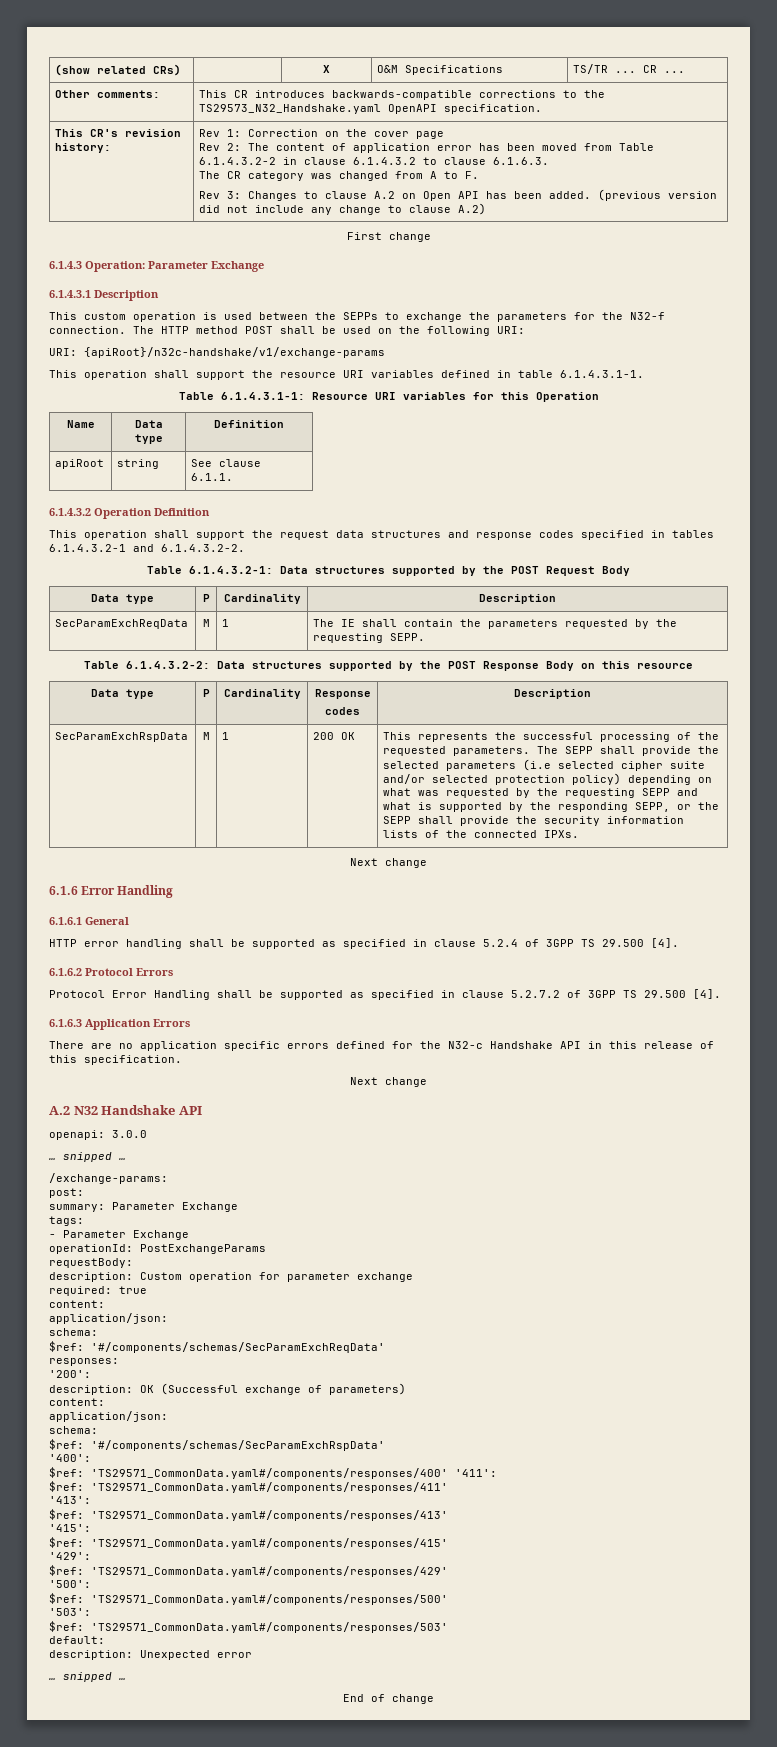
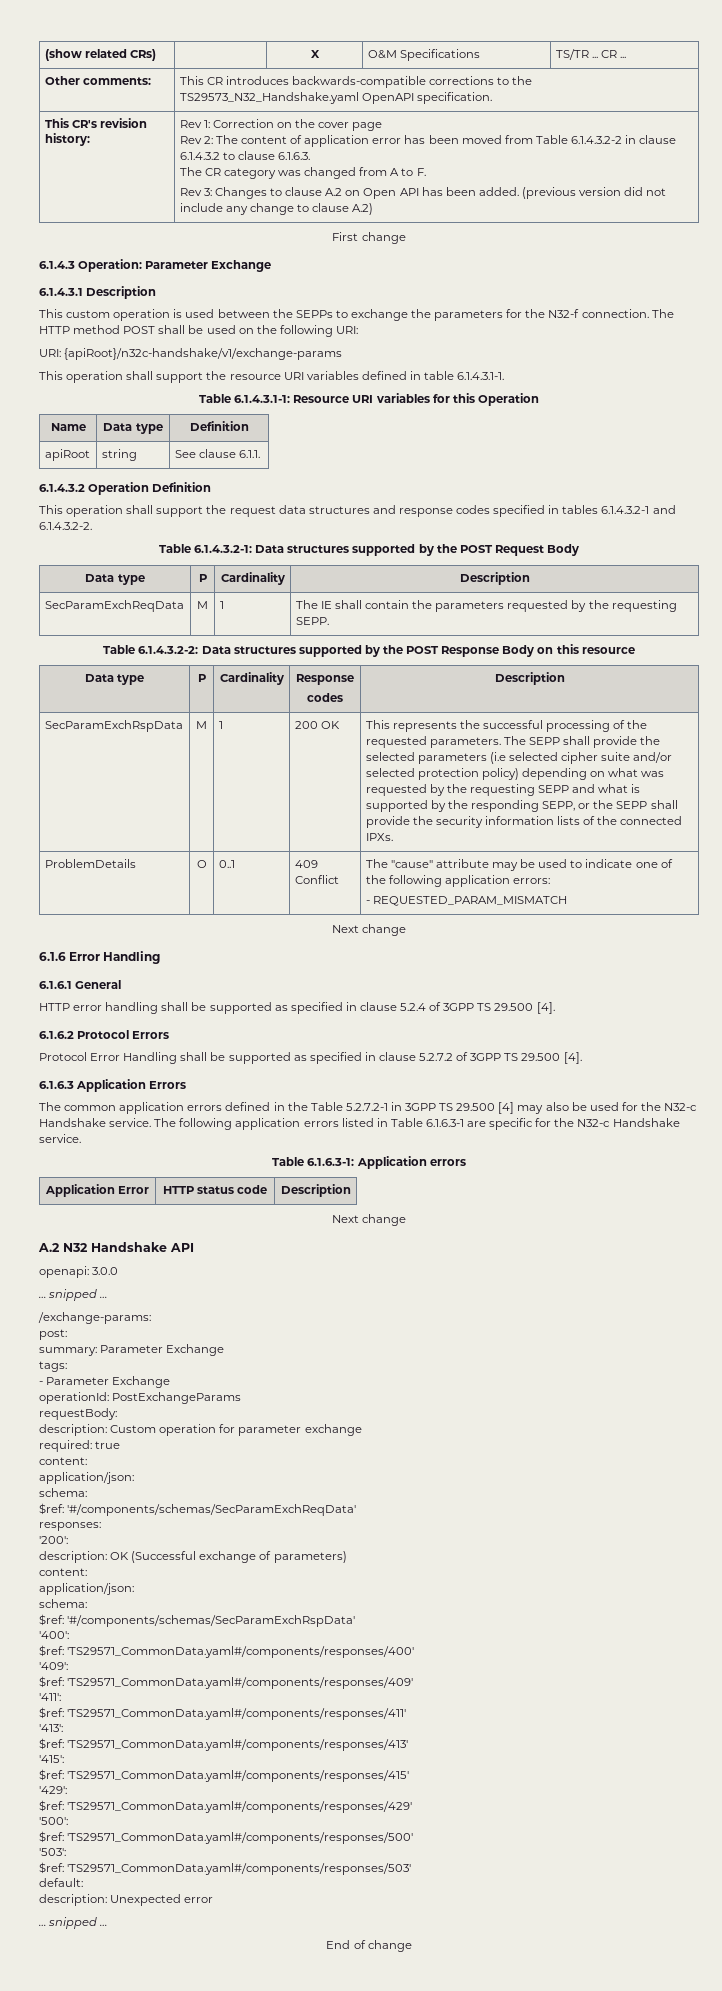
+ ProblemDetails | O | 0..1 | 409 Conflict | The "cause" attribute may be used to indicate one of the following application errors:
+ - REQUESTED_PARAM_MISMATCH
- There are no application specific errors defined for the N32-c Handshake API in this release of this specification.
+ The common application errors defined in the Table 5.2.7.2-1 in 3GPP TS 29.500 [4] may also be used for the N32-c Handshake service. The following application errors listed in Table 6.1.6.3-1 are specific for the N32-c Handshake service.
+ Table 6.1.6.3-1: Application errors
+ Application Error | HTTP status code | Description
- $ref: 'TS29571_CommonData.yaml#/components/responses/400' '411':
+ $ref: 'TS29571_CommonData.yaml#/components/responses/400'
+ '409':
+ $ref: 'TS29571_CommonData.yaml#/components/responses/409'
+ '411':

